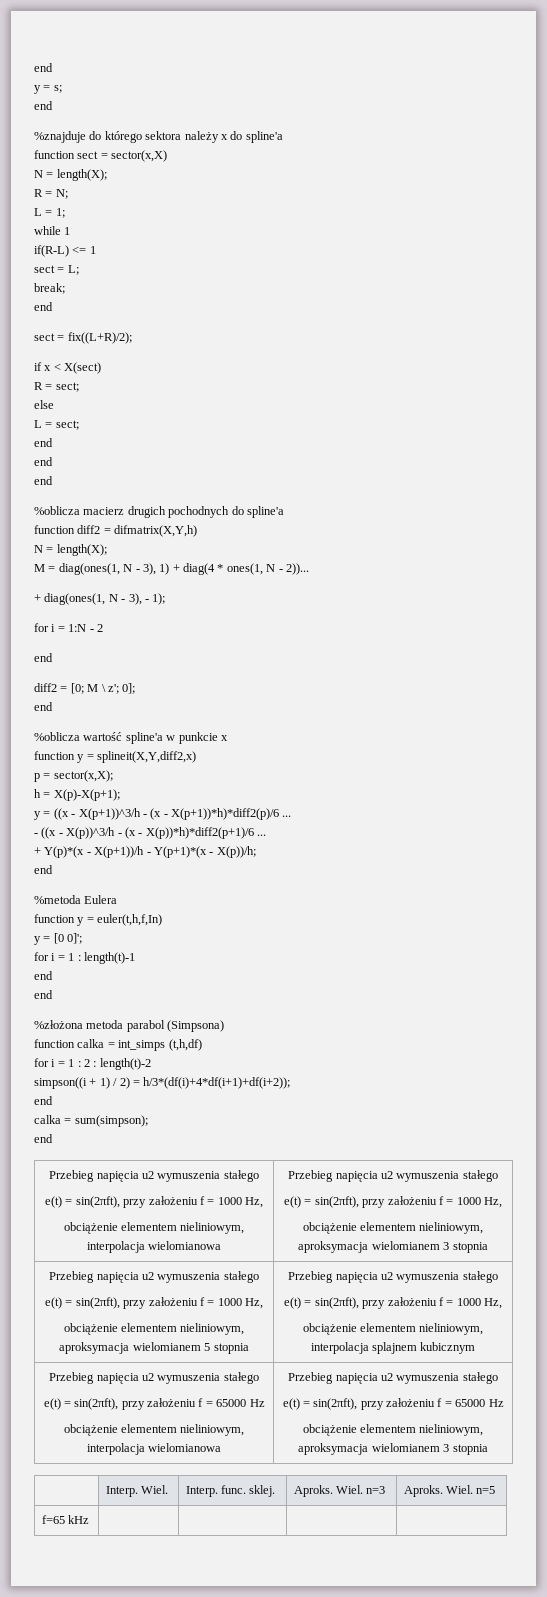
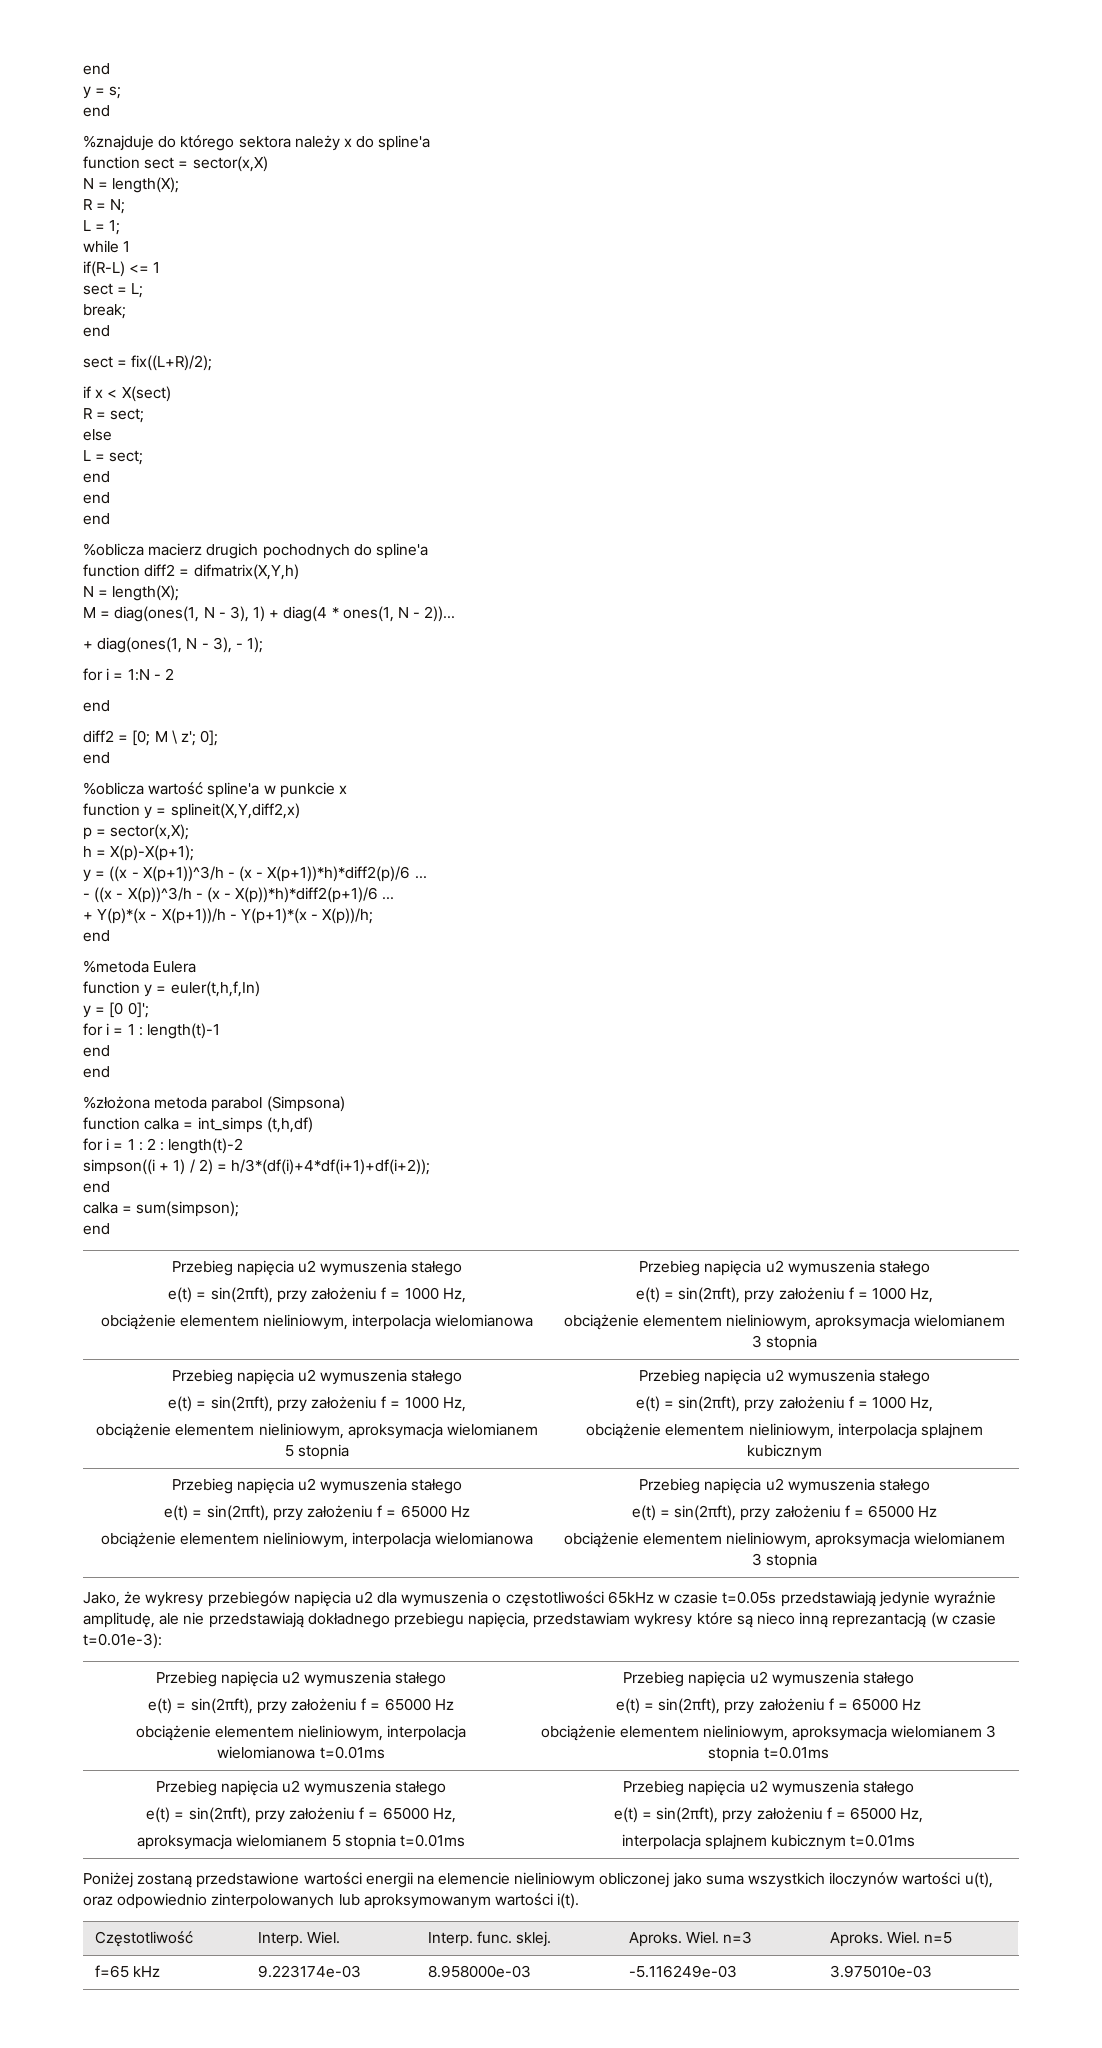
- | Interp. Wiel. | Interp. func. sklej. | Aproks. Wiel. n=3 | Aproks. Wiel. n=5
+ Jako, że wykresy przebiegów napięcia u2 dla wymuszenia o częstotliwości 65kHz w czasie t=0.05s przedstawiają jedynie wyraźnie amplitudę, ale nie przedstawiają dokładnego przebiegu napięcia, przedstawiam wykresy które są nieco inną reprezantacją (w czasie t=0.01e-3):
+ Przebieg napięcia u2 wymuszenia stałego
+ e(t) = sin(2πft), przy założeniu f = 65000 Hz
+ obciążenie elementem nieliniowym, interpolacja wielomianowa t=0.01ms | Przebieg napięcia u2 wymuszenia stałego
+ e(t) = sin(2πft), przy założeniu f = 65000 Hz
+ obciążenie elementem nieliniowym, aproksymacja wielomianem 3 stopnia t=0.01ms
+ Przebieg napięcia u2 wymuszenia stałego
+ e(t) = sin(2πft), przy założeniu f = 65000 Hz,
+ aproksymacja wielomianem 5 stopnia t=0.01ms | Przebieg napięcia u2 wymuszenia stałego
+ e(t) = sin(2πft), przy założeniu f = 65000 Hz,
+ interpolacja splajnem kubicznym t=0.01ms
+ Poniżej zostaną przedstawione wartości energii na elemencie nieliniowym obliczonej jako suma wszystkich iloczynów wartości u(t), oraz odpowiednio zinterpolowanych lub aproksymowanym wartości i(t).
+ Częstotliwość | Interp. Wiel. | Interp. func. sklej. | Aproks. Wiel. n=3 | Aproks. Wiel. n=5
- f=65 kHz | | | |
+ f=65 kHz | 9.223174e-03 | 8.958000e-03 | -5.116249e-03 | 3.975010e-03

